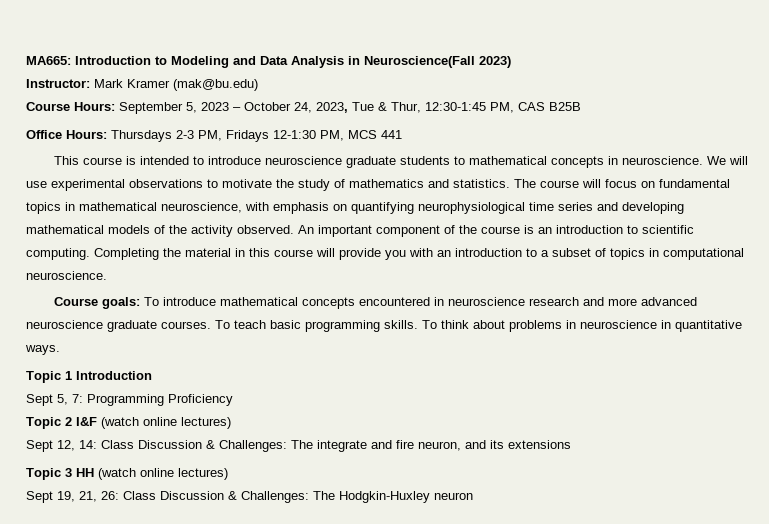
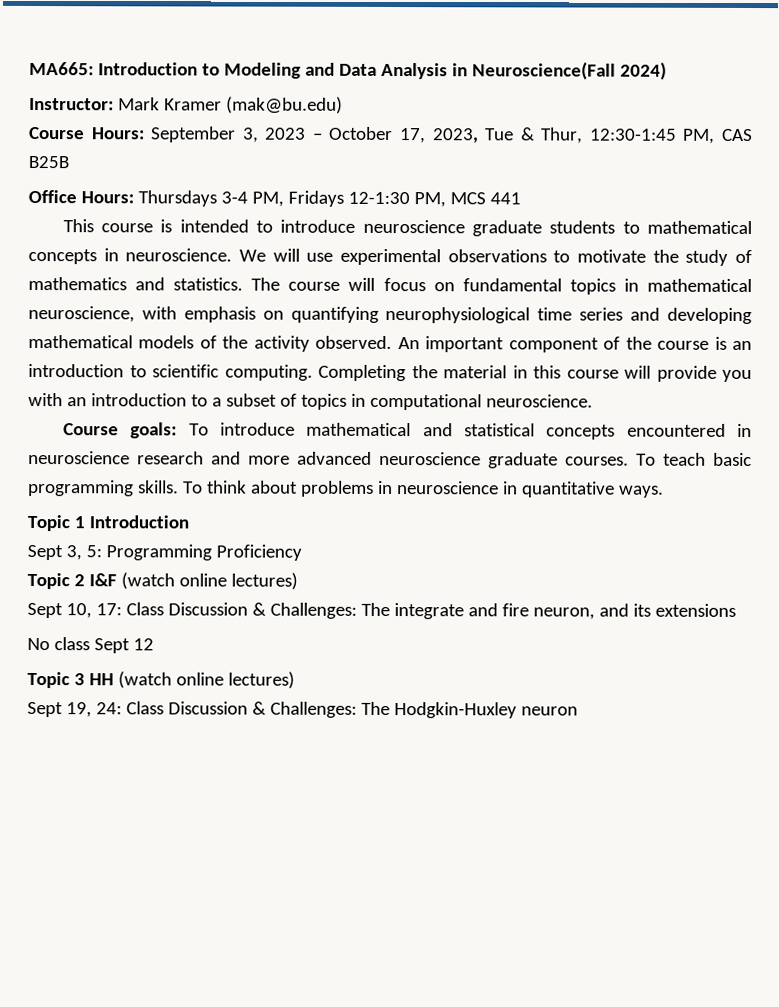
- MA665: Introduction to Modeling and Data Analysis in Neuroscience(Fall 2023)
+ MA665: Introduction to Modeling and Data Analysis in Neuroscience(Fall 2024)
- Course Hours: September 5, 2023 – October 24, 2023, Tue & Thur, 12:30-1:45 PM, CAS B25B
+ Course Hours: September 3, 2023 – October 17, 2023, Tue & Thur, 12:30-1:45 PM, CAS B25B
- Office Hours: Thursdays 2-3 PM, Fridays 12-1:30 PM, MCS 441
+ Office Hours: Thursdays 3-4 PM, Fridays 12-1:30 PM, MCS 441
- Course goals: To introduce mathematical concepts encountered in neuroscience research and more advanced neuroscience graduate courses.
+ Course goals: To introduce mathematical and statistical concepts encountered in neuroscience research and more advanced neuroscience graduate courses.
- Sept 5, 7: Programming Proficiency
+ Sept 3, 5: Programming Proficiency
- Sept 12, 14: Class Discussion & Challenges: The integrate and fire neuron, and its extensions
+ Sept 10, 17: Class Discussion & Challenges: The integrate and fire neuron, and its extensions
+ No class Sept 12
- Sept 19, 21, 26: Class Discussion & Challenges: The Hodgkin-Huxley neuron
+ Sept 19, 24: Class Discussion & Challenges: The Hodgkin-Huxley neuron

